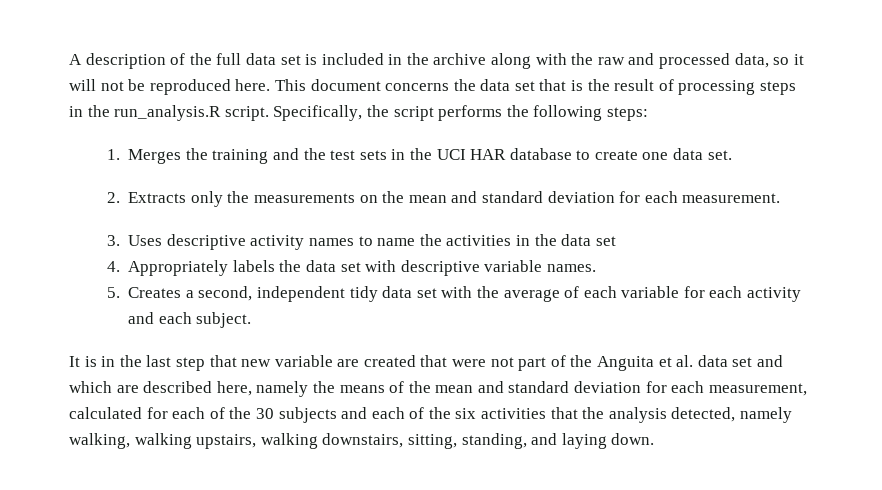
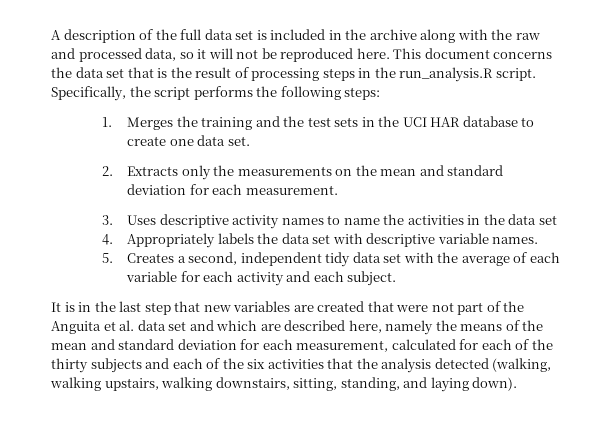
- It is in the last step that new variable are created that were not part of the Anguita et al. data set and which are described here, namely the means of the mean and standard deviation for each measurement, calculated for each of the 30 subjects and each of the six activities that the analysis detected, namely walking, walking upstairs, walking downstairs, sitting, standing, and laying down.
+ It is in the last step that new variables are created that were not part of the Anguita et al. data set and which are described here, namely the means of the mean and standard deviation for each measurement, calculated for each of the thirty subjects and each of the six activities that the analysis detected (walking, walking upstairs, walking downstairs, sitting, standing, and laying down).

